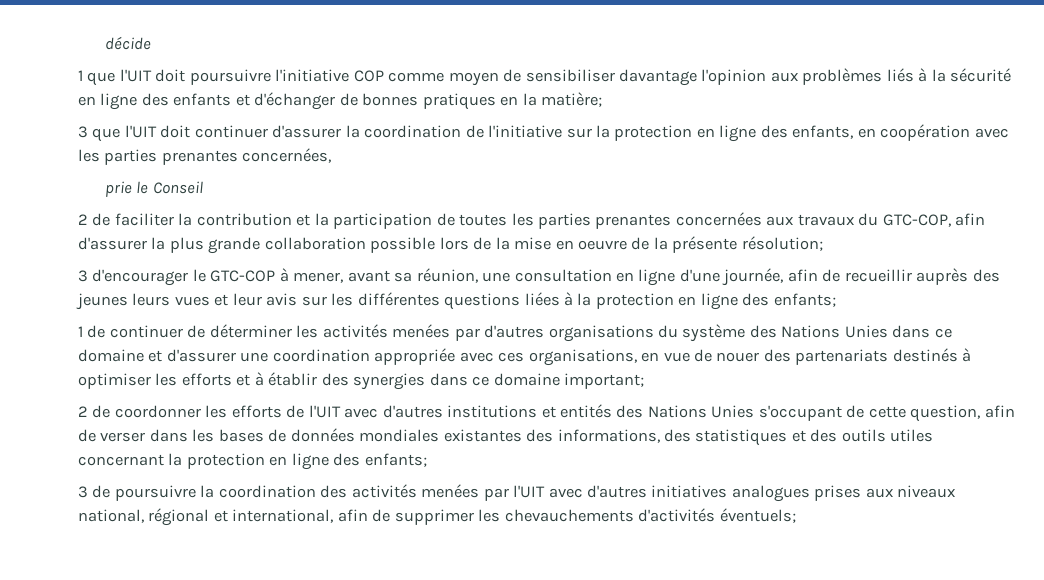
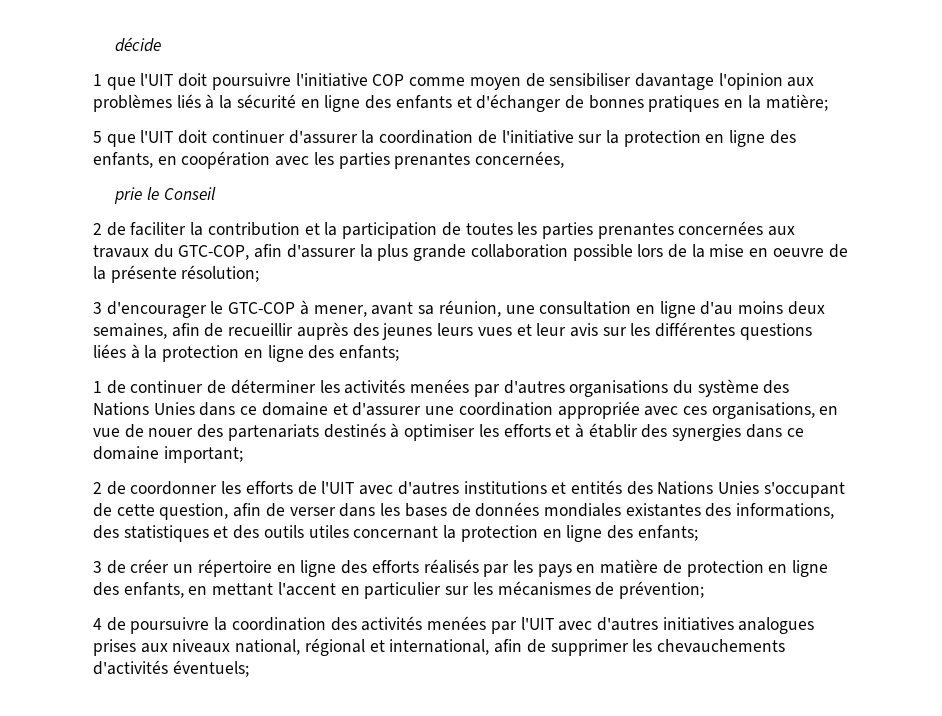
- 3 que l'UIT doit continuer d'assurer la coordination de l'initiative sur la protection en ligne des enfants, en coopération avec les parties prenantes concernées,
+ 5 que l'UIT doit continuer d'assurer la coordination de l'initiative sur la protection en ligne des enfants, en coopération avec les parties prenantes concernées,
- 3 d'encourager le GTC-COP à mener, avant sa réunion, une consultation en ligne d'une journée, afin de recueillir auprès des jeunes leurs vues et leur avis sur les différentes questions liées à la protection en ligne des enfants;
+ 3 d'encourager le GTC-COP à mener, avant sa réunion, une consultation en ligne d'au moins deux semaines, afin de recueillir auprès des jeunes leurs vues et leur avis sur les différentes questions liées à la protection en ligne des enfants;
- 3 de poursuivre la coordination des activités menées par l'UIT avec d'autres initiatives analogues prises aux niveaux national, régional et international, afin de supprimer les chevauchements d'activités éventuels;
+ 3 de créer un répertoire en ligne des efforts réalisés par les pays en matière de protection en ligne des enfants, en mettant l'accent en particulier sur les mécanismes de prévention;
+ 4 de poursuivre la coordination des activités menées par l'UIT avec d'autres initiatives analogues prises aux niveaux national, régional et international, afin de supprimer les chevauchements d'activités éventuels;

